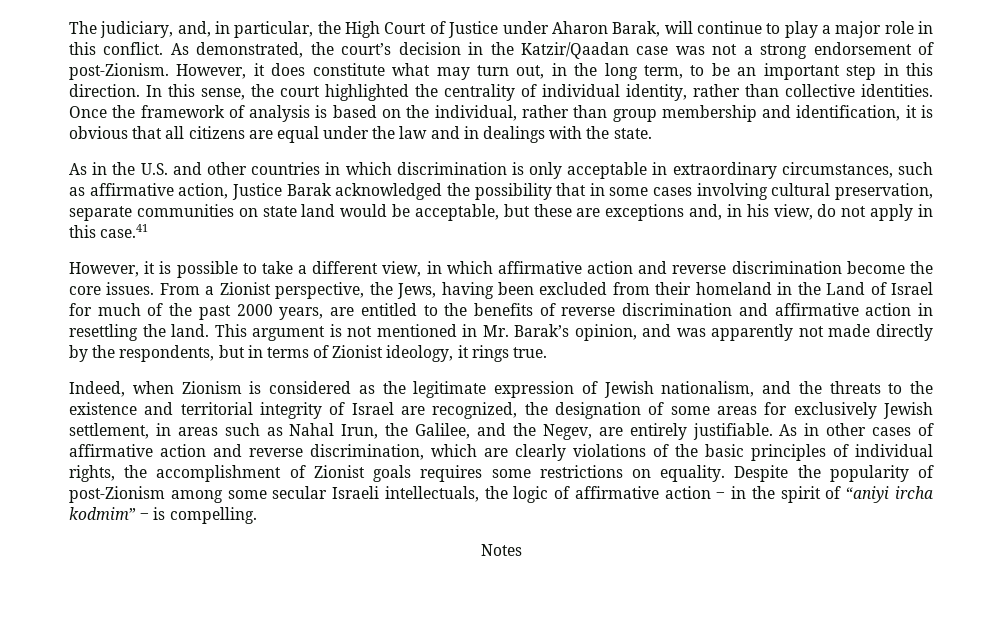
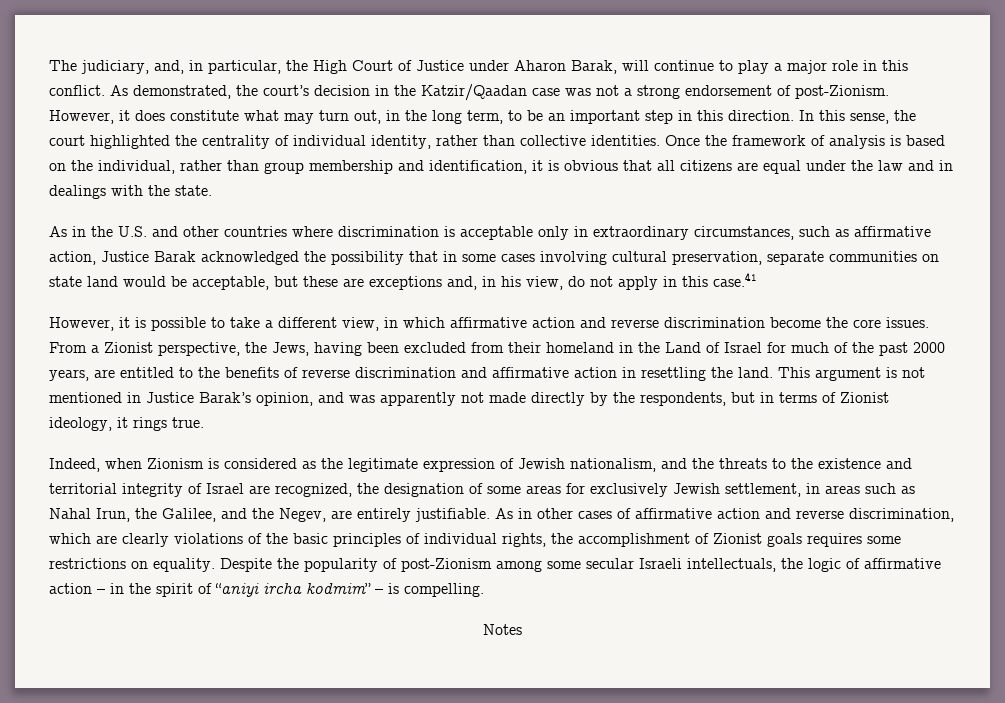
- As in the U.S. and other countries in which discrimination is only acceptable in extraordinary circumstances, such as affirmative action, Justice Barak acknowledged the possibility that in some cases involving cultural preservation, separate communities on state land would be acceptable, but these are exceptions and, in his view, do not apply in this case.41
+ As in the U.S. and other countries where discrimination is acceptable only in extraordinary circumstances, such as affirmative action, Justice Barak acknowledged the possibility that in some cases involving cultural preservation, separate communities on state land would be acceptable, but these are exceptions and, in his view, do not apply in this case.41
- This argument is not mentioned in Mr. Barak’s opinion, and was apparently not made directly by the respondents, but in terms of Zionist ideology, it rings true.
+ This argument is not mentioned in Justice Barak’s opinion, and was apparently not made directly by the respondents, but in terms of Zionist ideology, it rings true.

